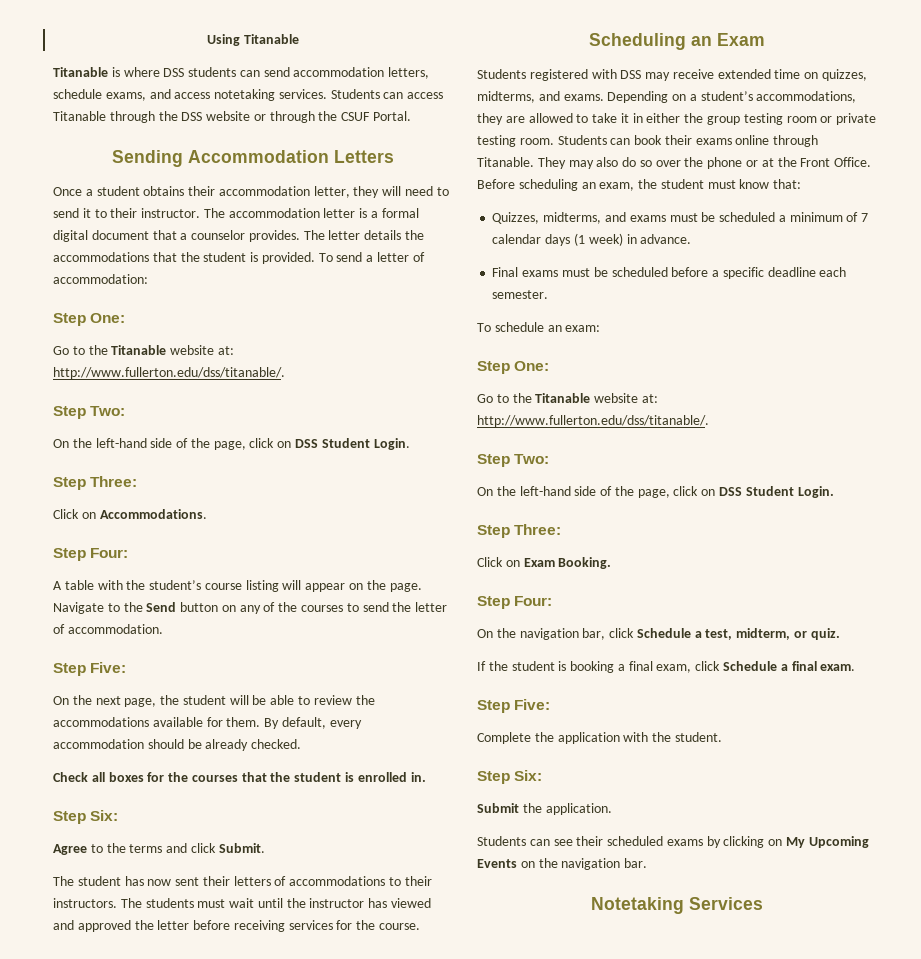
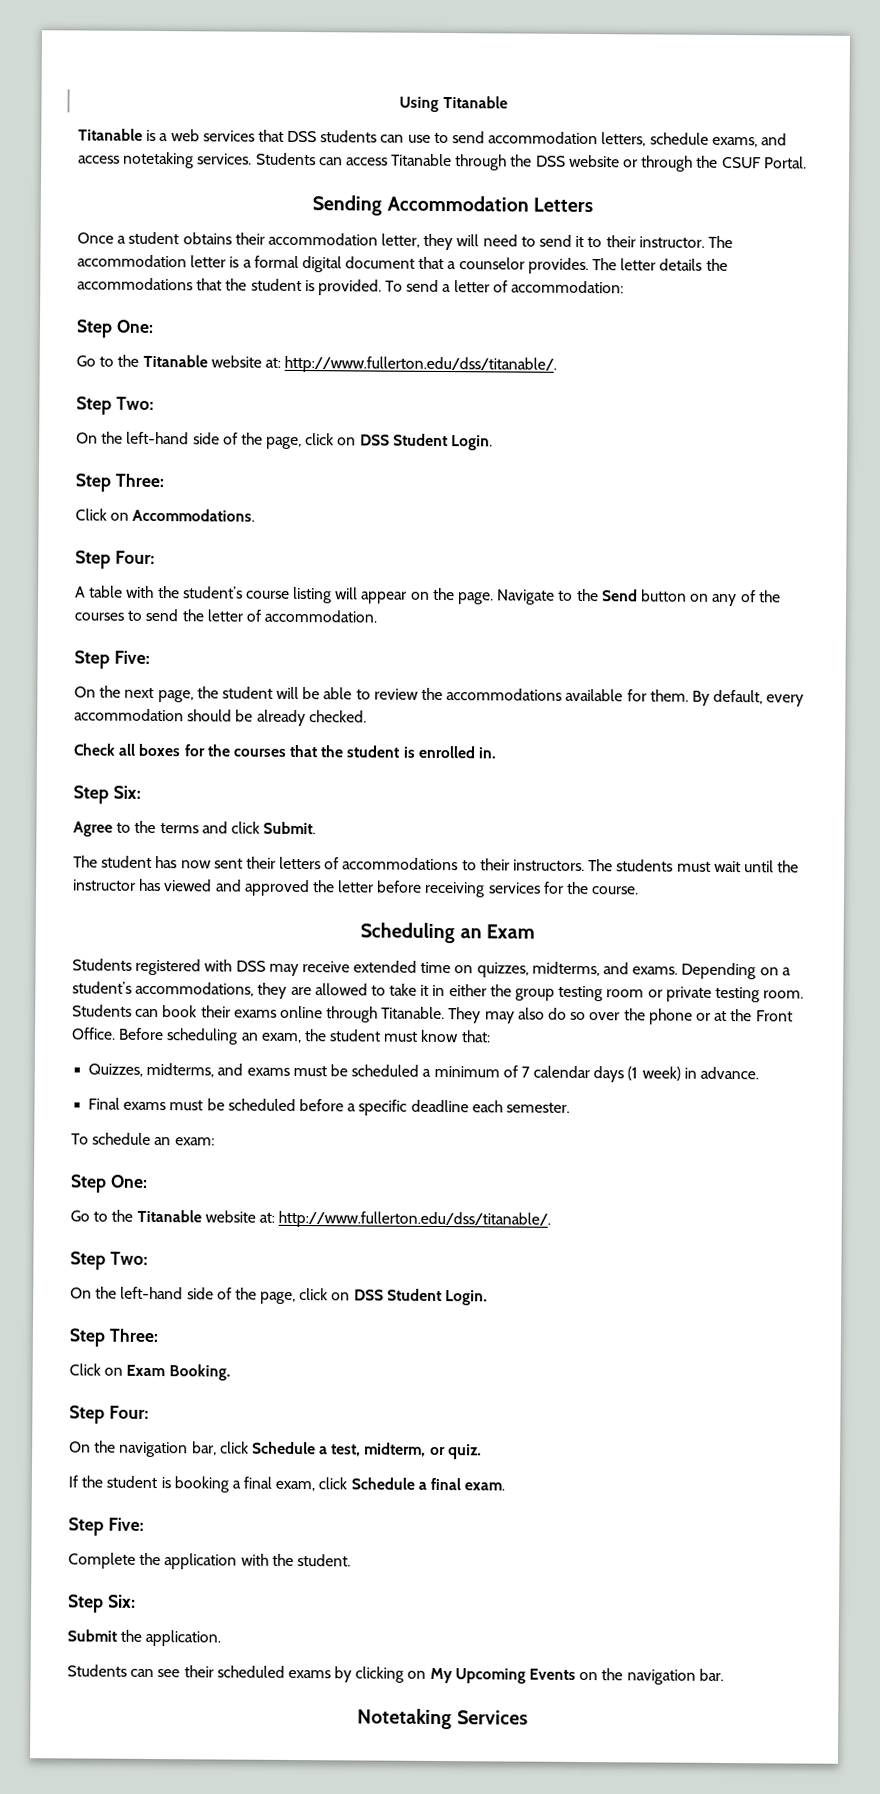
- Titanable is where DSS students can send accommodation letters, schedule exams, and access notetaking services.
+ Titanable is a web services that DSS students can use to send accommodation letters, schedule exams, and access notetaking services.

